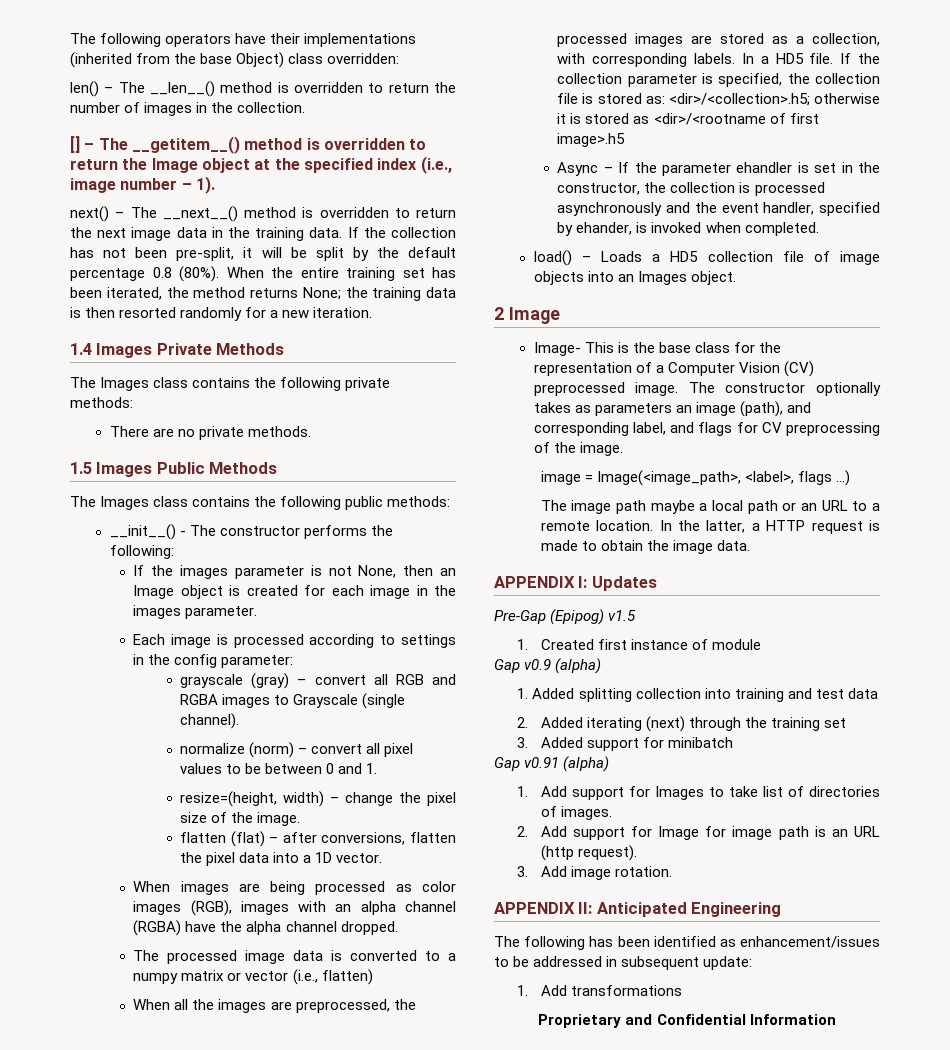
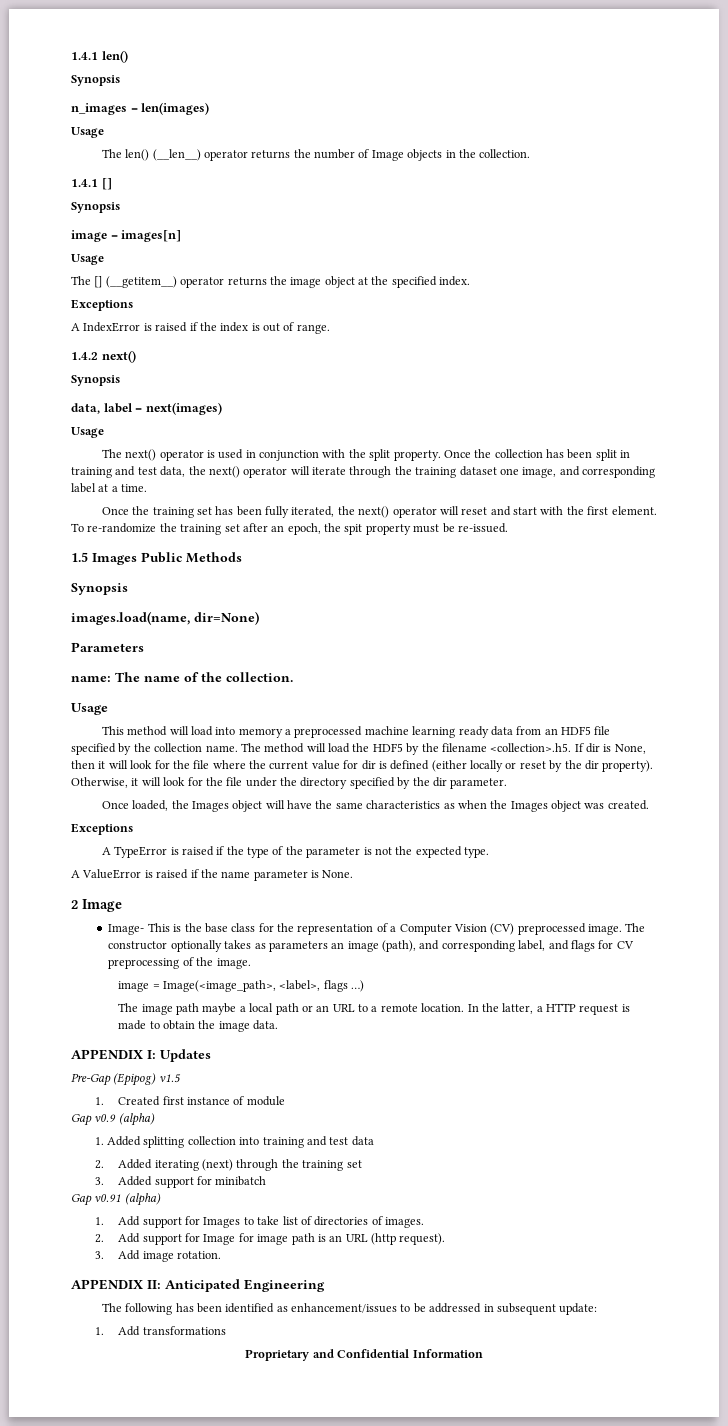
- The following operators have their implementations (inherited from the base Object) class overridden:
- len() – The __len__() method is overridden to return the number of images in the collection.
+ 1.4.1 len()
+ Synopsis
+ n_images = len(images)
+ Usage
+ The len() (__len__) operator returns the number of Image objects in the collection.
- [] – The __getitem__() method is overridden to return the Image object at the specified index (i.e., image number – 1).
- next() – The __next__() method is overridden to return the next image data in the training data. If the collection has not been pre-split, it will be split by the default percentage 0.8 (80%). When the entire training set has been iterated, the method returns None; the training data is then resorted randomly for a new iteration.
- 1.4 Images Private Methods
- The Images class contains the following private methods:
- There are no private methods.
+ 1.4.1 []
+ Synopsis
+ image = images[n]
+ Usage
+ The [] (__getitem__) operator returns the image object at the specified index.
+ Exceptions
+ A IndexError is raised if the index is out of range.
+ 1.4.2 next()
+ Synopsis
+ data, label = next(images)
+ Usage
+ The next() operator is used in conjunction with the split property. Once the collection has been split in training and test data, the next() operator will iterate through the training dataset one image, and corresponding label at a time.
+ Once the training set has been fully iterated, the next() operator will reset and start with the first element. To re-randomize the training set after an epoch, the spit property must be re-issued.
  1.5 Images Public Methods
- The Images class contains the following public methods:
- __init__() - The constructor performs the following:
- If the images parameter is not None, then an Image object is created for each image in the images parameter.
- Each image is processed according to settings in the config parameter:
- grayscale (gray) – convert all RGB and RGBA images to Grayscale (single channel).
- normalize (norm) – convert all pixel values to be between 0 and 1.
- resize=(height, width) – change the pixel size of the image.
- flatten (flat) – after conversions, flatten the pixel data into a 1D vector.
- When images are being processed as color images (RGB), images with an alpha channel (RGBA) have the alpha channel dropped.
- The processed image data is converted to a numpy matrix or vector (i.e., flatten)
- When all the images are preprocessed, the processed images are stored as a collection, with corresponding labels. In a HD5 file. If the collection parameter is specified, the collection file is stored as: <dir>/<collection>.h5; otherwise it is stored as <dir>/<rootname of first image>.h5
- Async – If the parameter ehandler is set in the constructor, the collection is processed asynchronously and the event handler, specified by ehander, is invoked when completed.
- load() – Loads a HD5 collection file of image objects into an Images object.
+ Synopsis
+ images.load(name, dir=None)
+ Parameters
+ name: The name of the collection.
+ Usage
+ This method will load into memory a preprocessed machine learning ready data from an HDF5 file specified by the collection name. The method will load the HDF5 by the filename <collection>.h5. If dir is None, then it will look for the file where the current value for dir is defined (either locally or reset by the dir property). Otherwise, it will look for the file under the directory specified by the dir parameter.
+ Once loaded, the Images object will have the same characteristics as when the Images object was created.
+ Exceptions
+ A TypeError is raised if the type of the parameter is not the expected type.
+ A ValueError is raised if the name parameter is None.

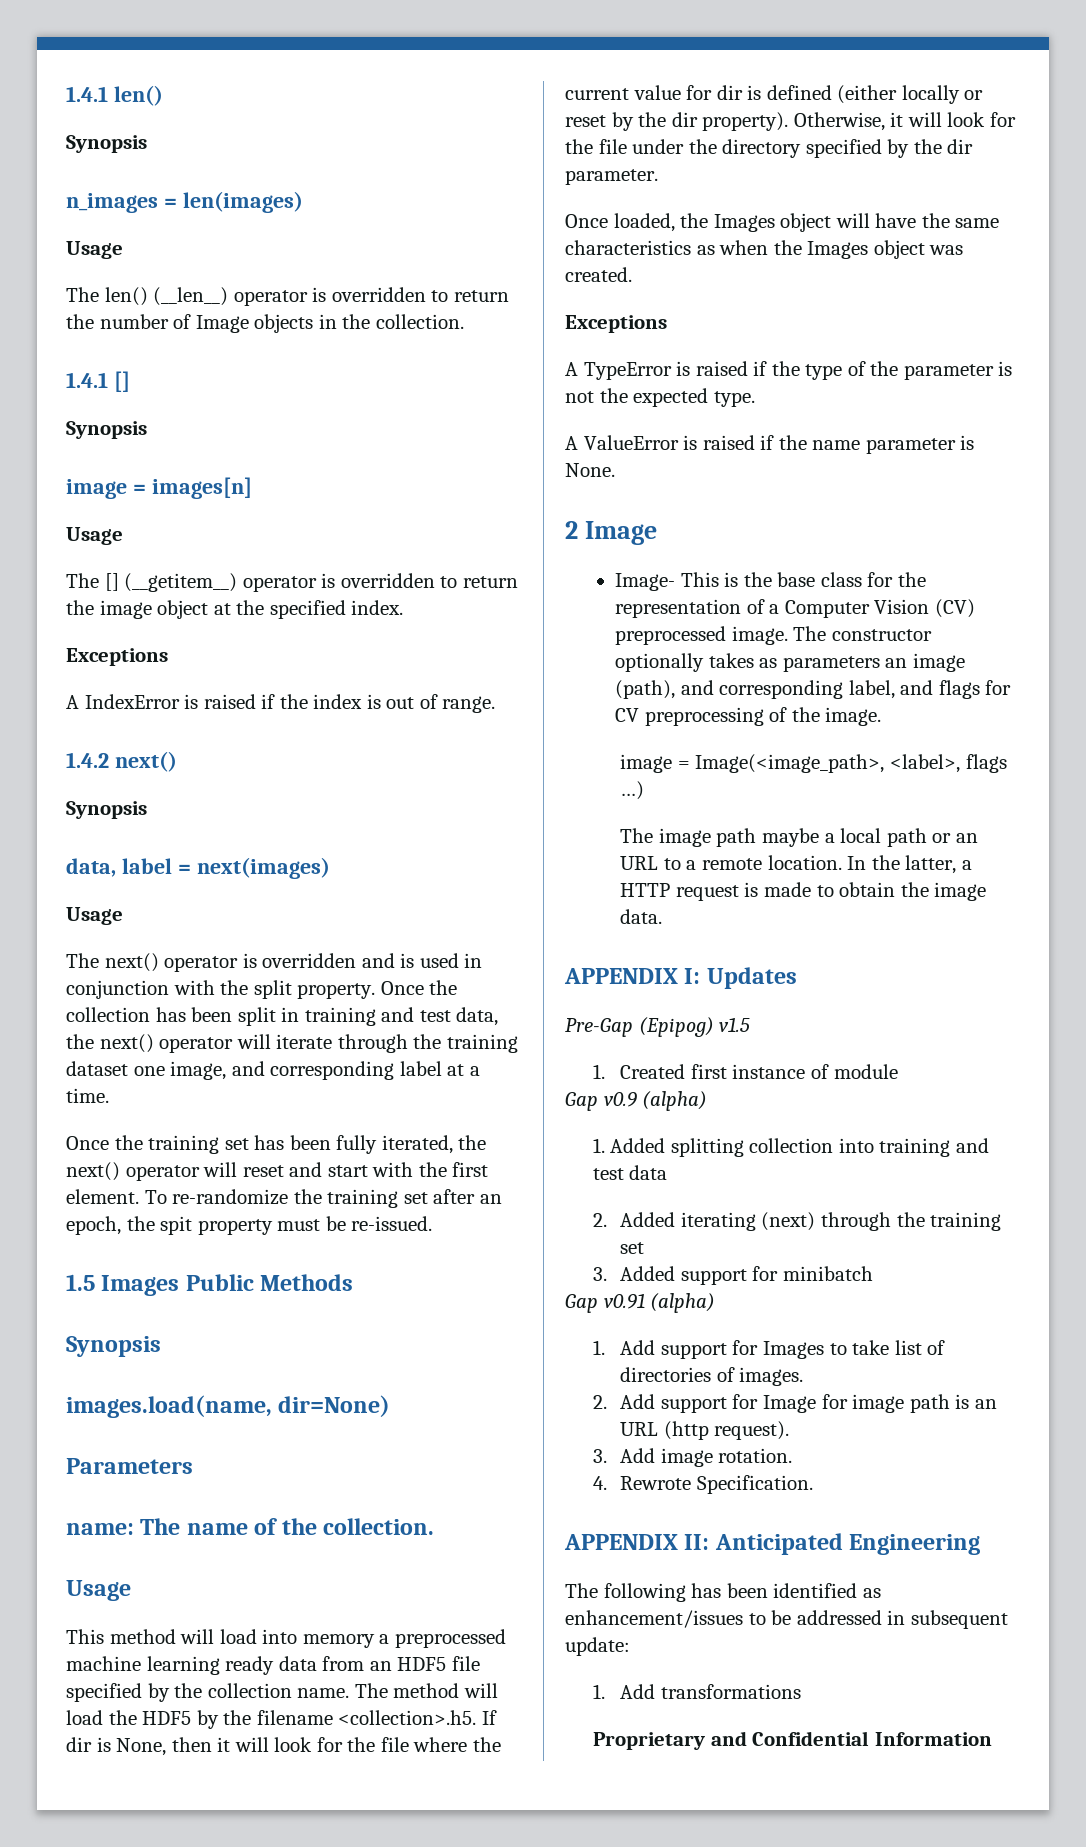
- The len() (__len__) operator returns the number of Image objects in the collection.
+ The len() (__len__) operator is overridden to return the number of Image objects in the collection.
- The [] (__getitem__) operator returns the image object at the specified index.
+ The [] (__getitem__) operator is overridden to return the image object at the specified index.
- The next() operator is used in conjunction with the split property.
+ The next() operator is overridden and is used in conjunction with the split property.
+ 4. Rewrote Specification.

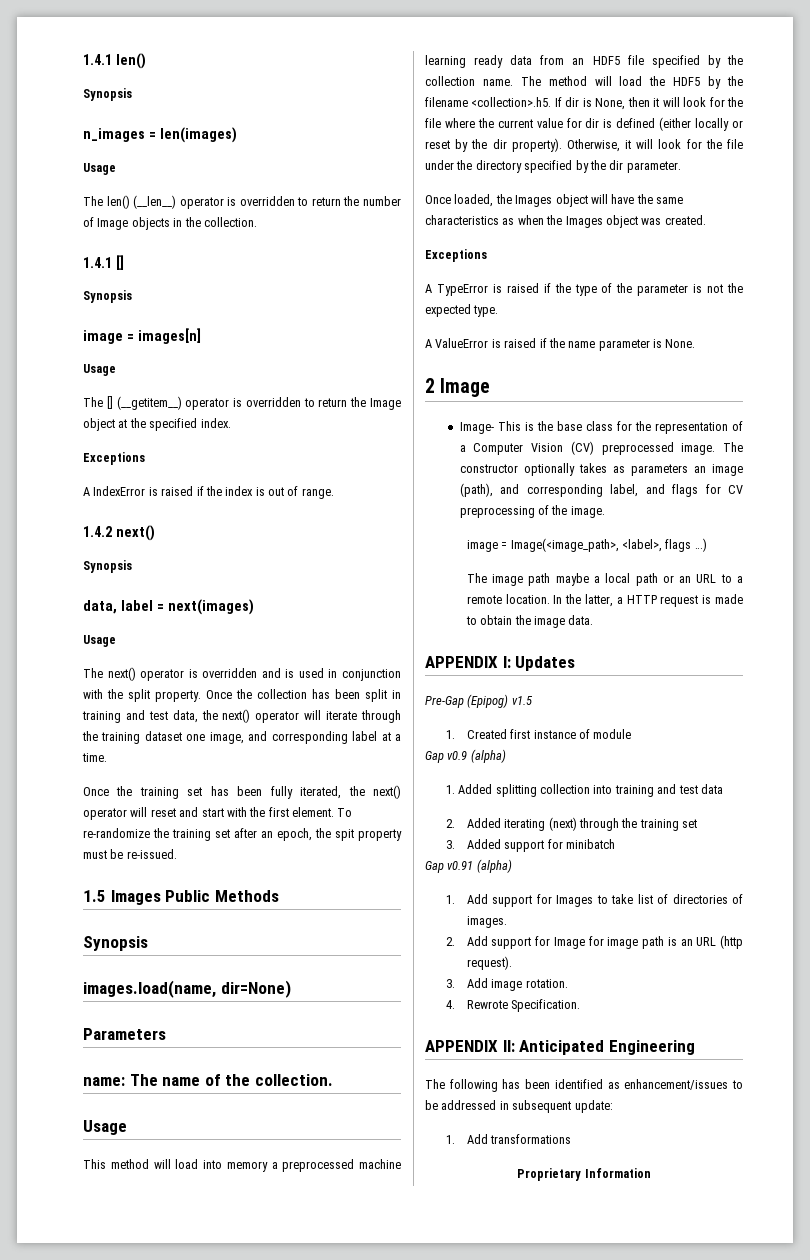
- The [] (__getitem__) operator is overridden to return the image object at the specified index.
+ The [] (__getitem__) operator is overridden to return the Image object at the specified index.
- Proprietary and Confidential Information
+ Proprietary Information

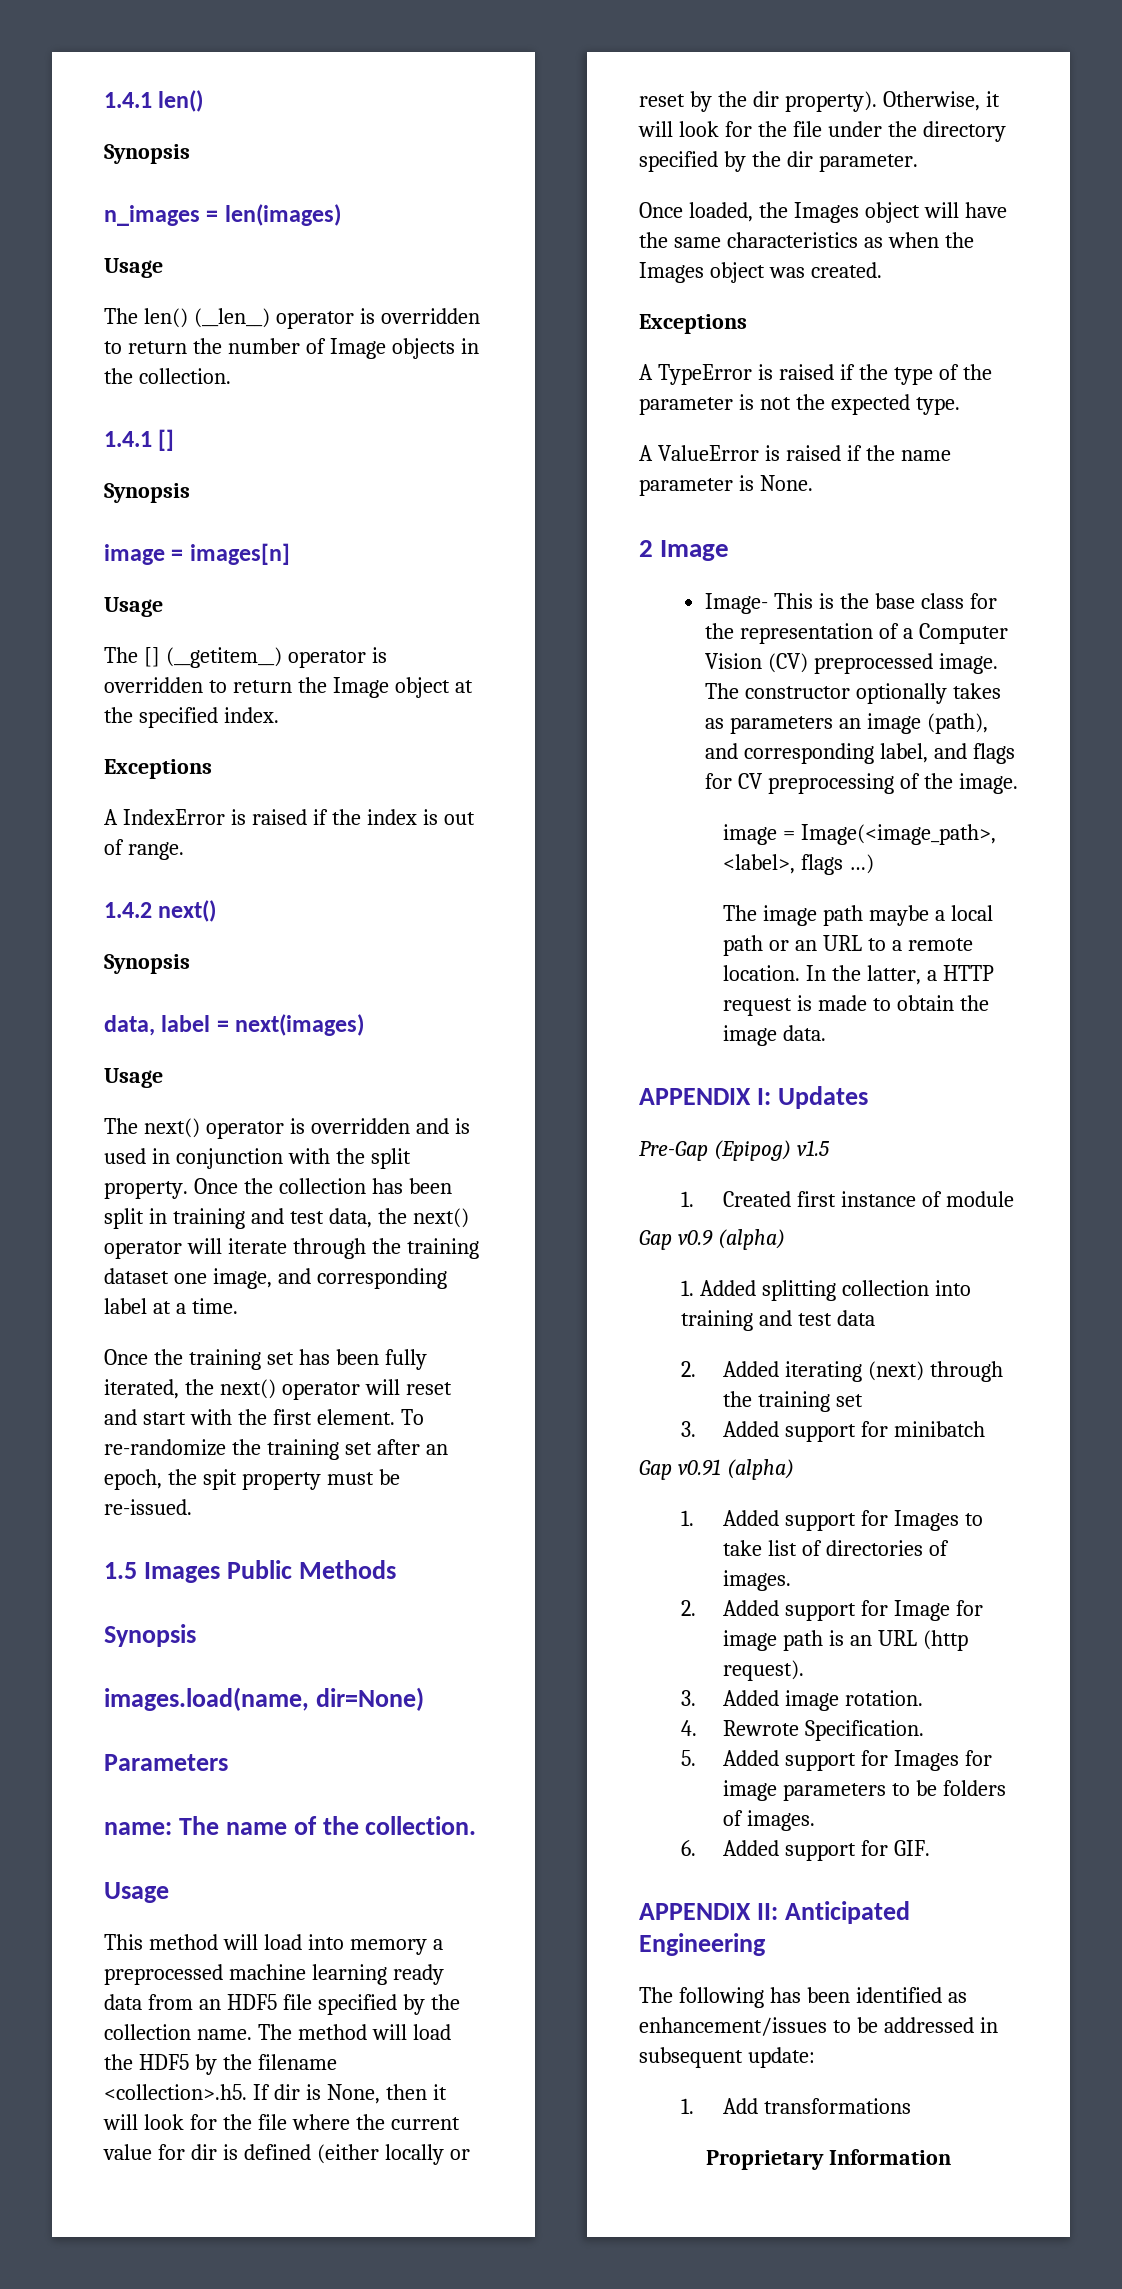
- 1. Add support for Images to take list of directories of images.
+ 1. Added support for Images to take list of directories of images.
- 2. Add support for Image for image path is an URL (http request).
+ 2. Added support for Image for image path is an URL (http request).
- 3. Add image rotation.
+ 3. Added image rotation.
+ 5. Added support for Images for image parameters to be folders of images.
+ 6. Added support for GIF.

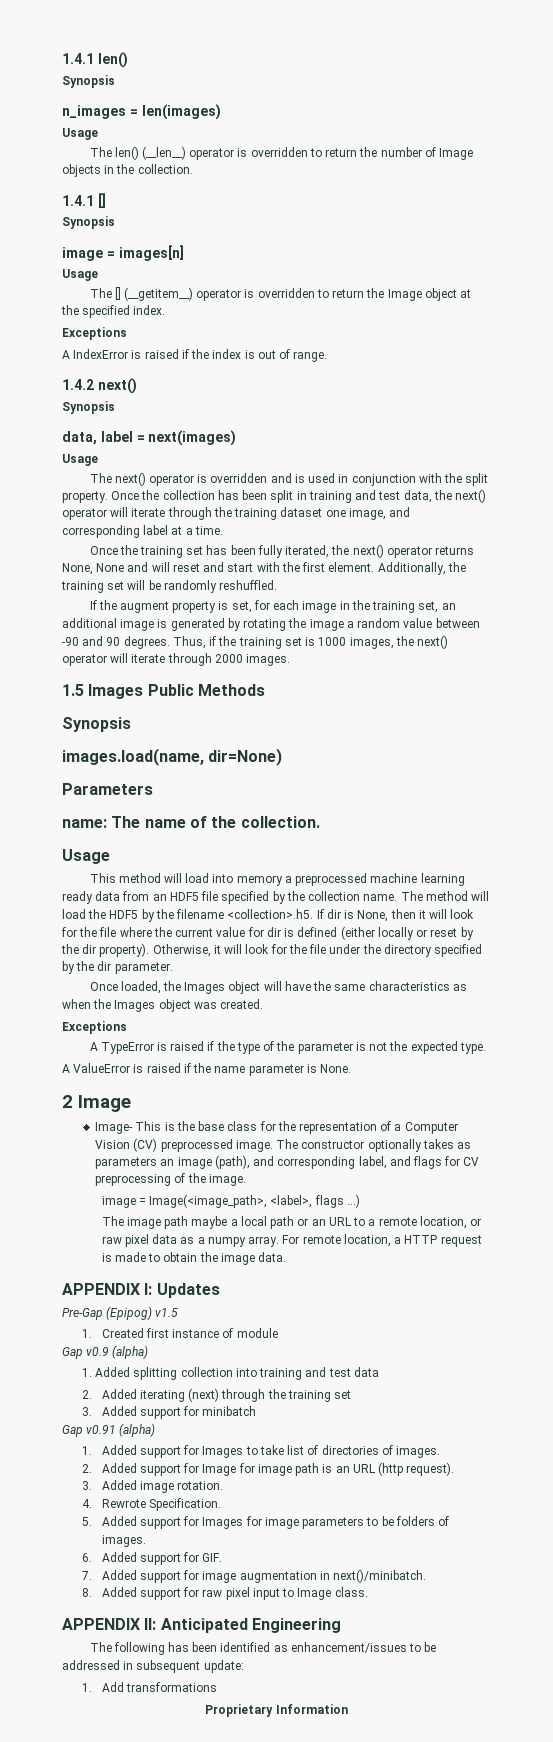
- Once the training set has been fully iterated, the next() operator will reset and start with the first element.
+ Once the training set has been fully iterated, the next() operator returns None, None and will reset and start with the first element.
- To re-randomize the training set after an epoch, the spit property must be re-issued.
+ Additionally, the training set will be randomly reshuffled.
+ If the augment property is set, for each image in the training set, an additional image is generated by rotating the image a random value between -90 and 90 degrees. Thus, if the training set is 1000 images, the next() operator will iterate through 2000 images.
- The image path maybe a local path or an URL to a remote location. In the latter, a HTTP request is made to obtain the image data.
+ The image path maybe a local path or an URL to a remote location, or raw pixel data as a numpy array. For remote location, a HTTP request is made to obtain the image data.
+ 7. Added support for image augmentation in next()/minibatch.
+ 8. Added support for raw pixel input to Image class.

